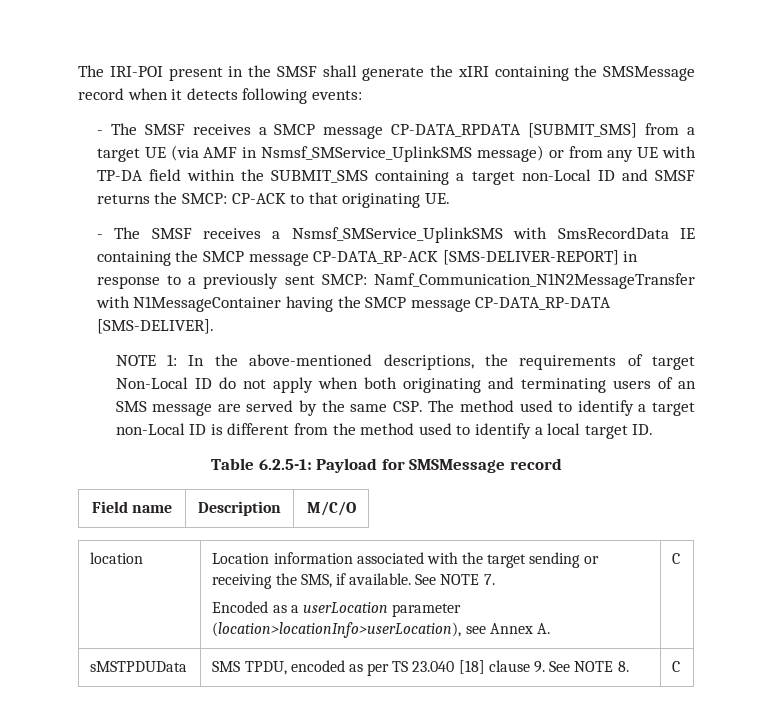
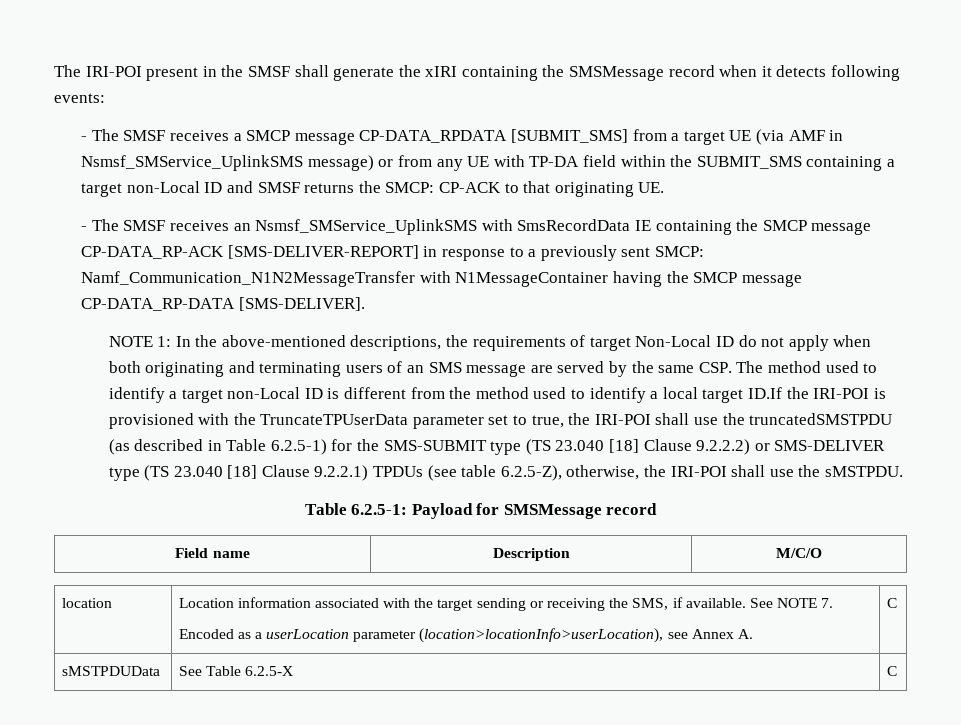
- - The SMSF receives a Nsmsf_SMService_UplinkSMS with SmsRecordData IE containing the SMCP message CP-DATA_RP-ACK [SMS-DELIVER-REPORT] in response to a previously sent SMCP: Namf_Communication_N1N2MessageTransfer with N1MessageContainer having the SMCP message CP-DATA_RP-DATA [SMS-DELIVER].
+ - The SMSF receives an Nsmsf_SMService_UplinkSMS with SmsRecordData IE containing the SMCP message CP-DATA_RP-ACK [SMS-DELIVER-REPORT] in response to a previously sent SMCP: Namf_Communication_N1N2MessageTransfer with N1MessageContainer having the SMCP message CP-DATA_RP-DATA [SMS-DELIVER].
- NOTE 1: In the above-mentioned descriptions, the requirements of target Non-Local ID do not apply when both originating and terminating users of an SMS message are served by the same CSP. The method used to identify a target non-Local ID is different from the method used to identify a local target ID.
+ NOTE 1: In the above-mentioned descriptions, the requirements of target Non-Local ID do not apply when both originating and terminating users of an SMS message are served by the same CSP. The method used to identify a target non-Local ID is different from the method used to identify a local target ID.If the IRI-POI is provisioned with the TruncateTPUserData parameter set to true, the IRI-POI shall use the truncatedSMSTPDU (as described in Table 6.2.5-1) for the SMS-SUBMIT type (TS 23.040 [18] Clause 9.2.2.2) or SMS-DELIVER type (TS 23.040 [18] Clause 9.2.2.1) TPDUs (see table 6.2.5-Z), otherwise, the IRI-POI shall use the sMSTPDU.
- sMSTPDUData | SMS TPDU, encoded as per TS 23.040 [18] clause 9. See NOTE 8. | C
+ sMSTPDUData | See Table 6.2.5-X | C

